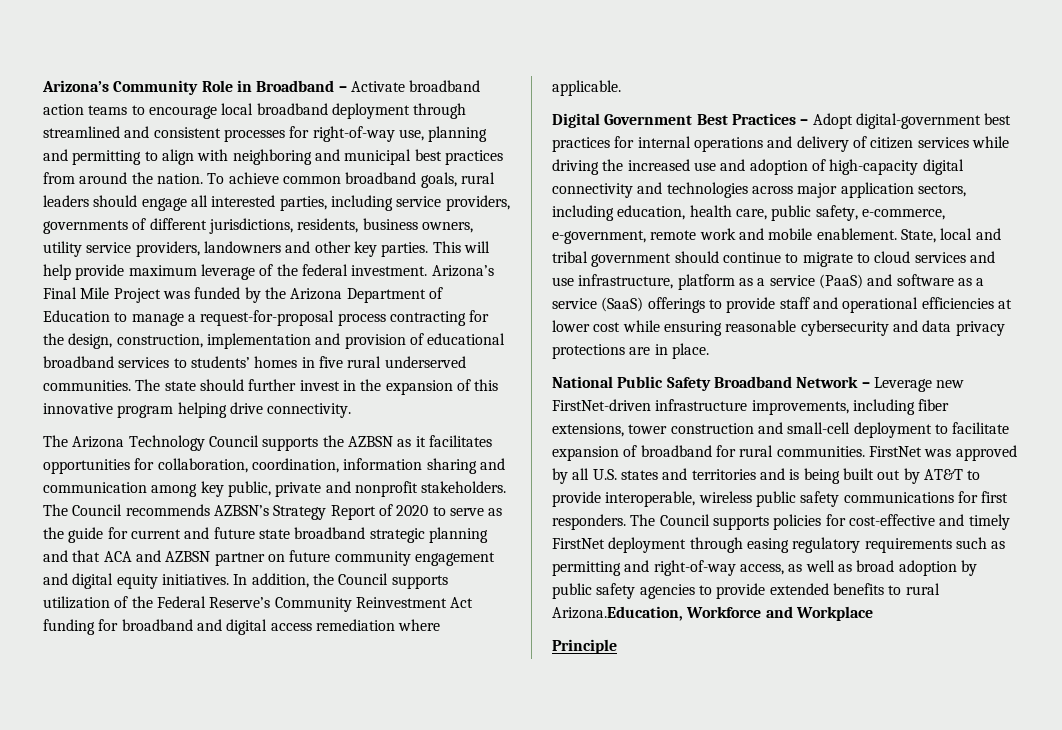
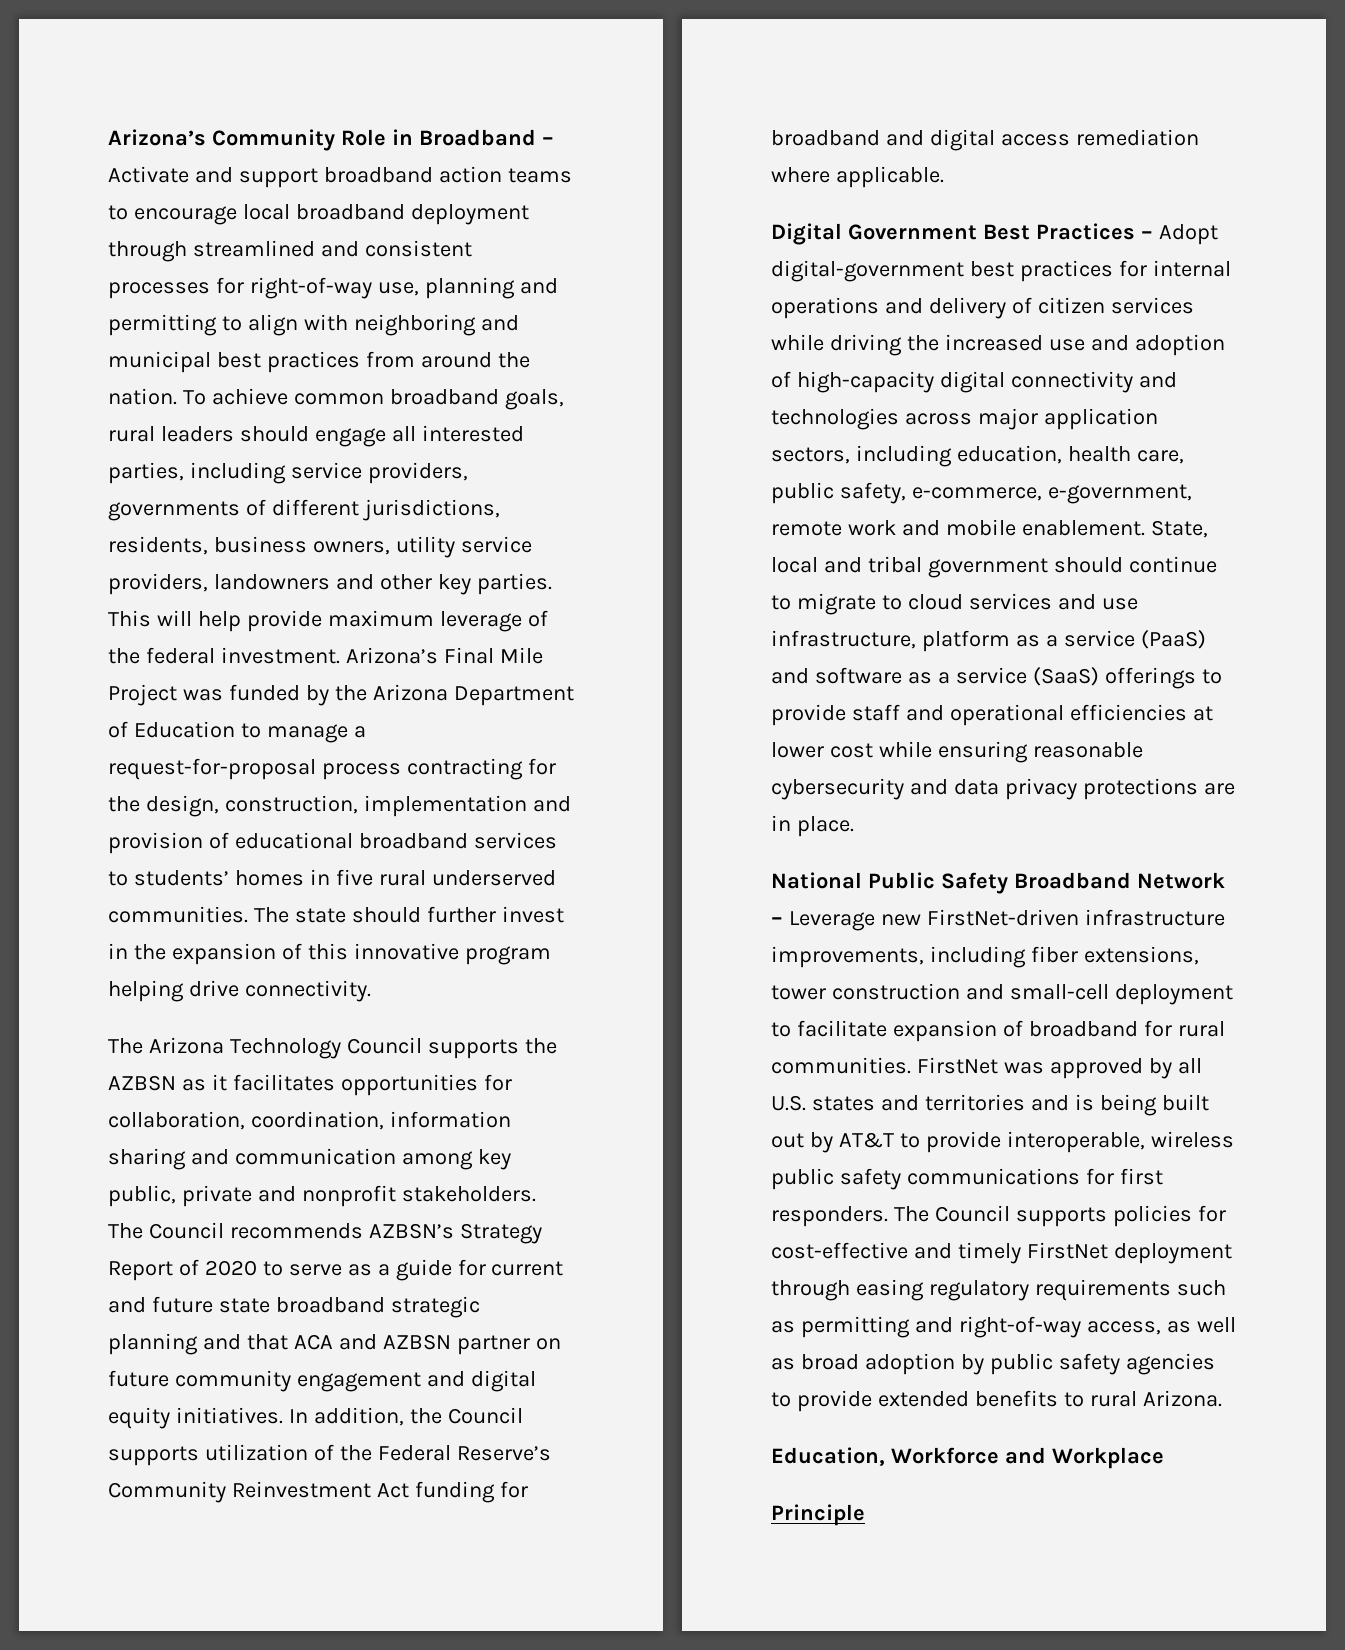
- Arizona’s Community Role in Broadband – Activate broadband action teams to encourage local broadband deployment through streamlined and consistent processes for right-of-way use, planning and permitting to align with neighboring and municipal best practices from around the nation.
+ Arizona’s Community Role in Broadband – Activate and support broadband action teams to encourage local broadband deployment through streamlined and consistent processes for right-of-way use, planning and permitting to align with neighboring and municipal best practices from around the nation.
- The Council recommends AZBSN’s Strategy Report of 2020 to serve as the guide for current and future state broadband strategic planning and that ACA and AZBSN partner on future community engagement and digital equity initiatives.
+ The Council recommends AZBSN’s Strategy Report of 2020 to serve as a guide for current and future state broadband strategic planning and that ACA and AZBSN partner on future community engagement and digital equity initiatives.
- The Council supports policies for cost-effective and timely FirstNet deployment through easing regulatory requirements such as permitting and right-of-way access, as well as broad adoption by public safety agencies to provide extended benefits to rural Arizona.Education, Workforce and Workplace
+ The Council supports policies for cost-effective and timely FirstNet deployment through easing regulatory requirements such as permitting and right-of-way access, as well as broad adoption by public safety agencies to provide extended benefits to rural Arizona.
+ Education, Workforce and Workplace

